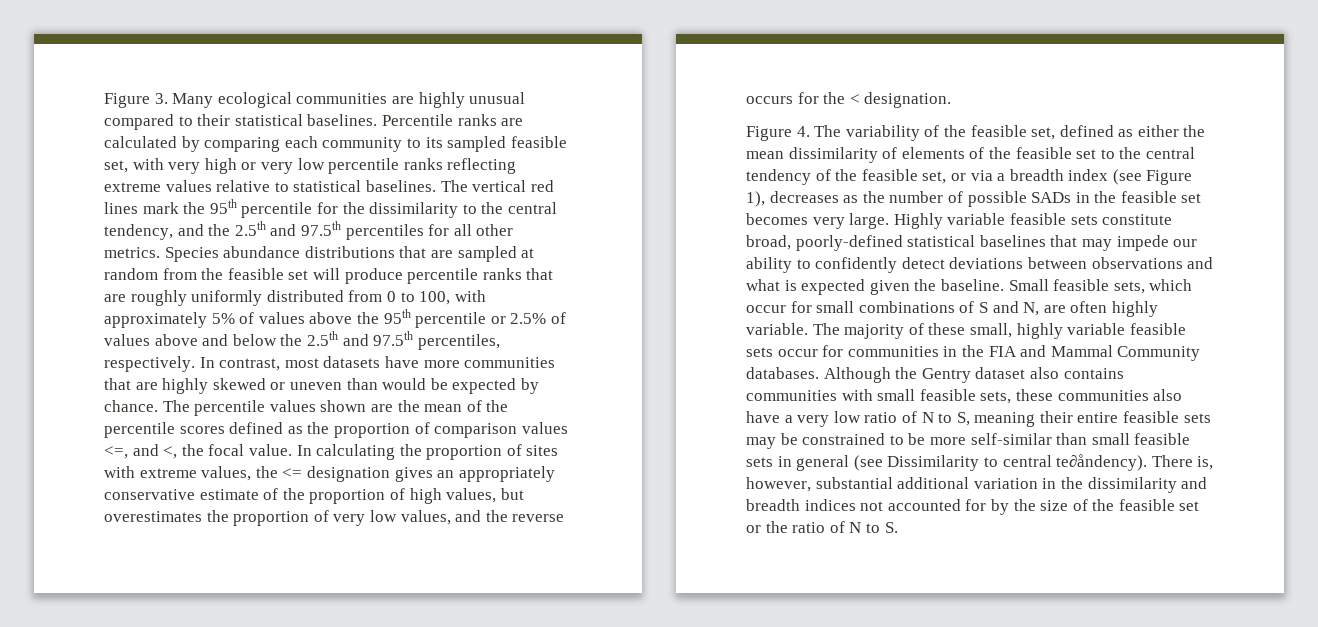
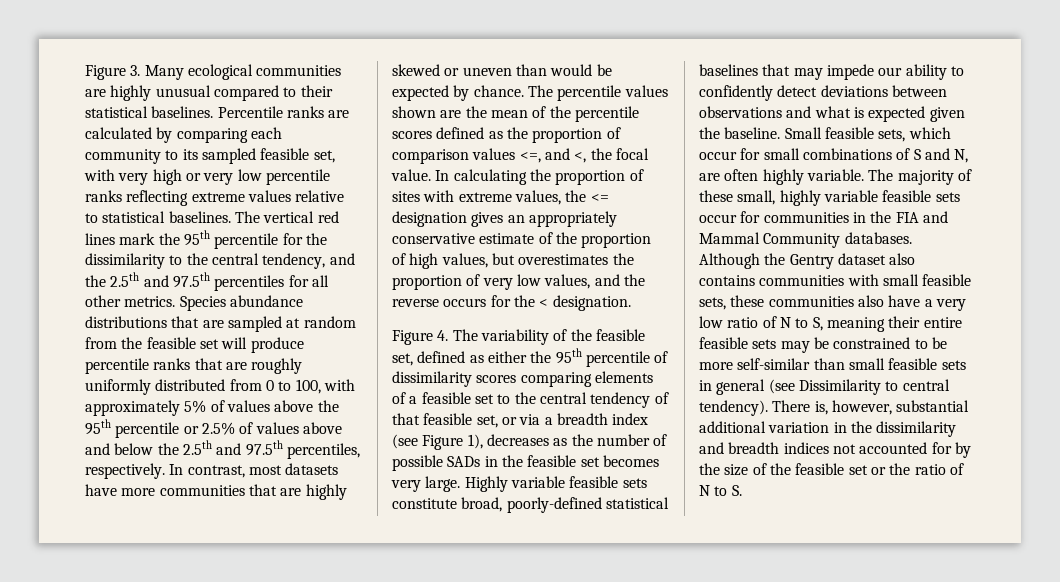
- Figure 4. The variability of the feasible set, defined as either the mean dissimilarity of elements of the feasible set to the central tendency of the feasible set, or via a breadth index (see Figure 1), decreases as the number of possible SADs in the feasible set becomes very large.
+ Figure 4. The variability of the feasible set, defined as either the 95th percentile of dissimilarity scores comparing elements of a feasible set to the central tendency of that feasible set, or via a breadth index (see Figure 1), decreases as the number of possible SADs in the feasible set becomes very large.
- Although the Gentry dataset also contains communities with small feasible sets, these communities also have a very low ratio of N to S, meaning their entire feasible sets may be constrained to be more self-similar than small feasible sets in general (see Dissimilarity to central te∂åndency).
+ Although the Gentry dataset also contains communities with small feasible sets, these communities also have a very low ratio of N to S, meaning their entire feasible sets may be constrained to be more self-similar than small feasible sets in general (see Dissimilarity to central tendency).

